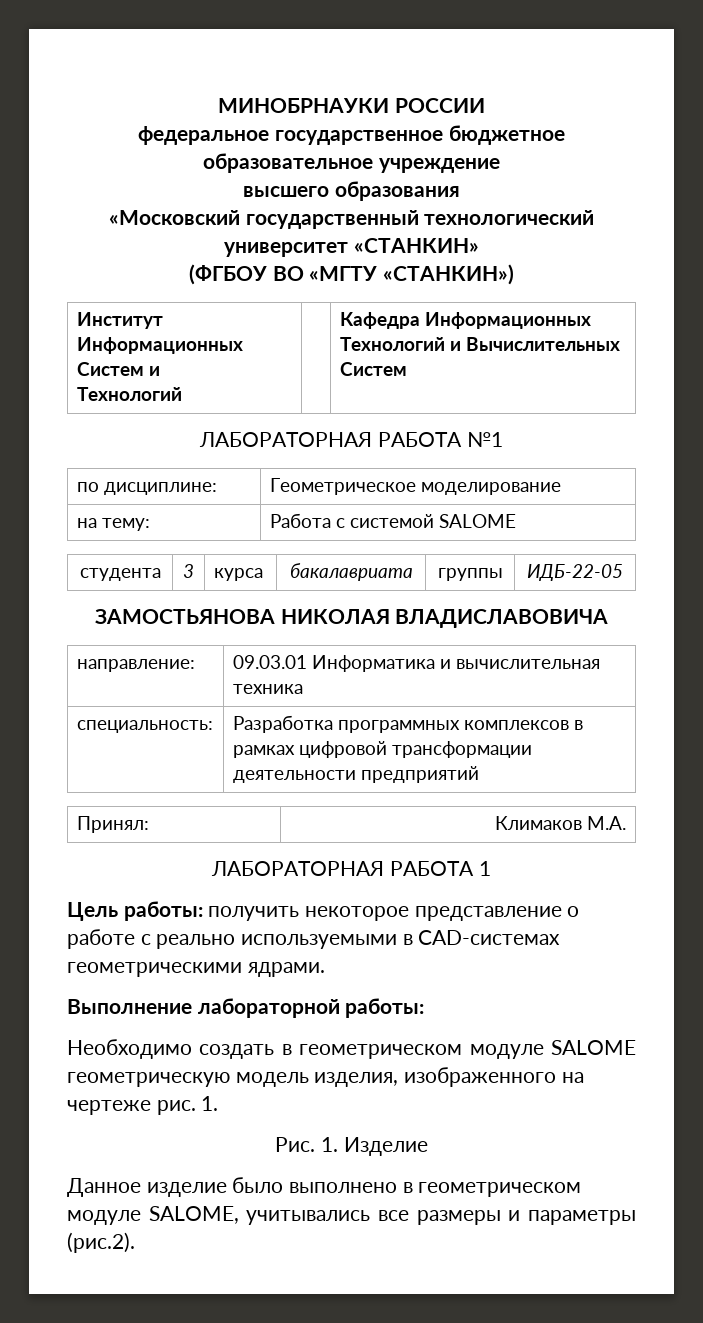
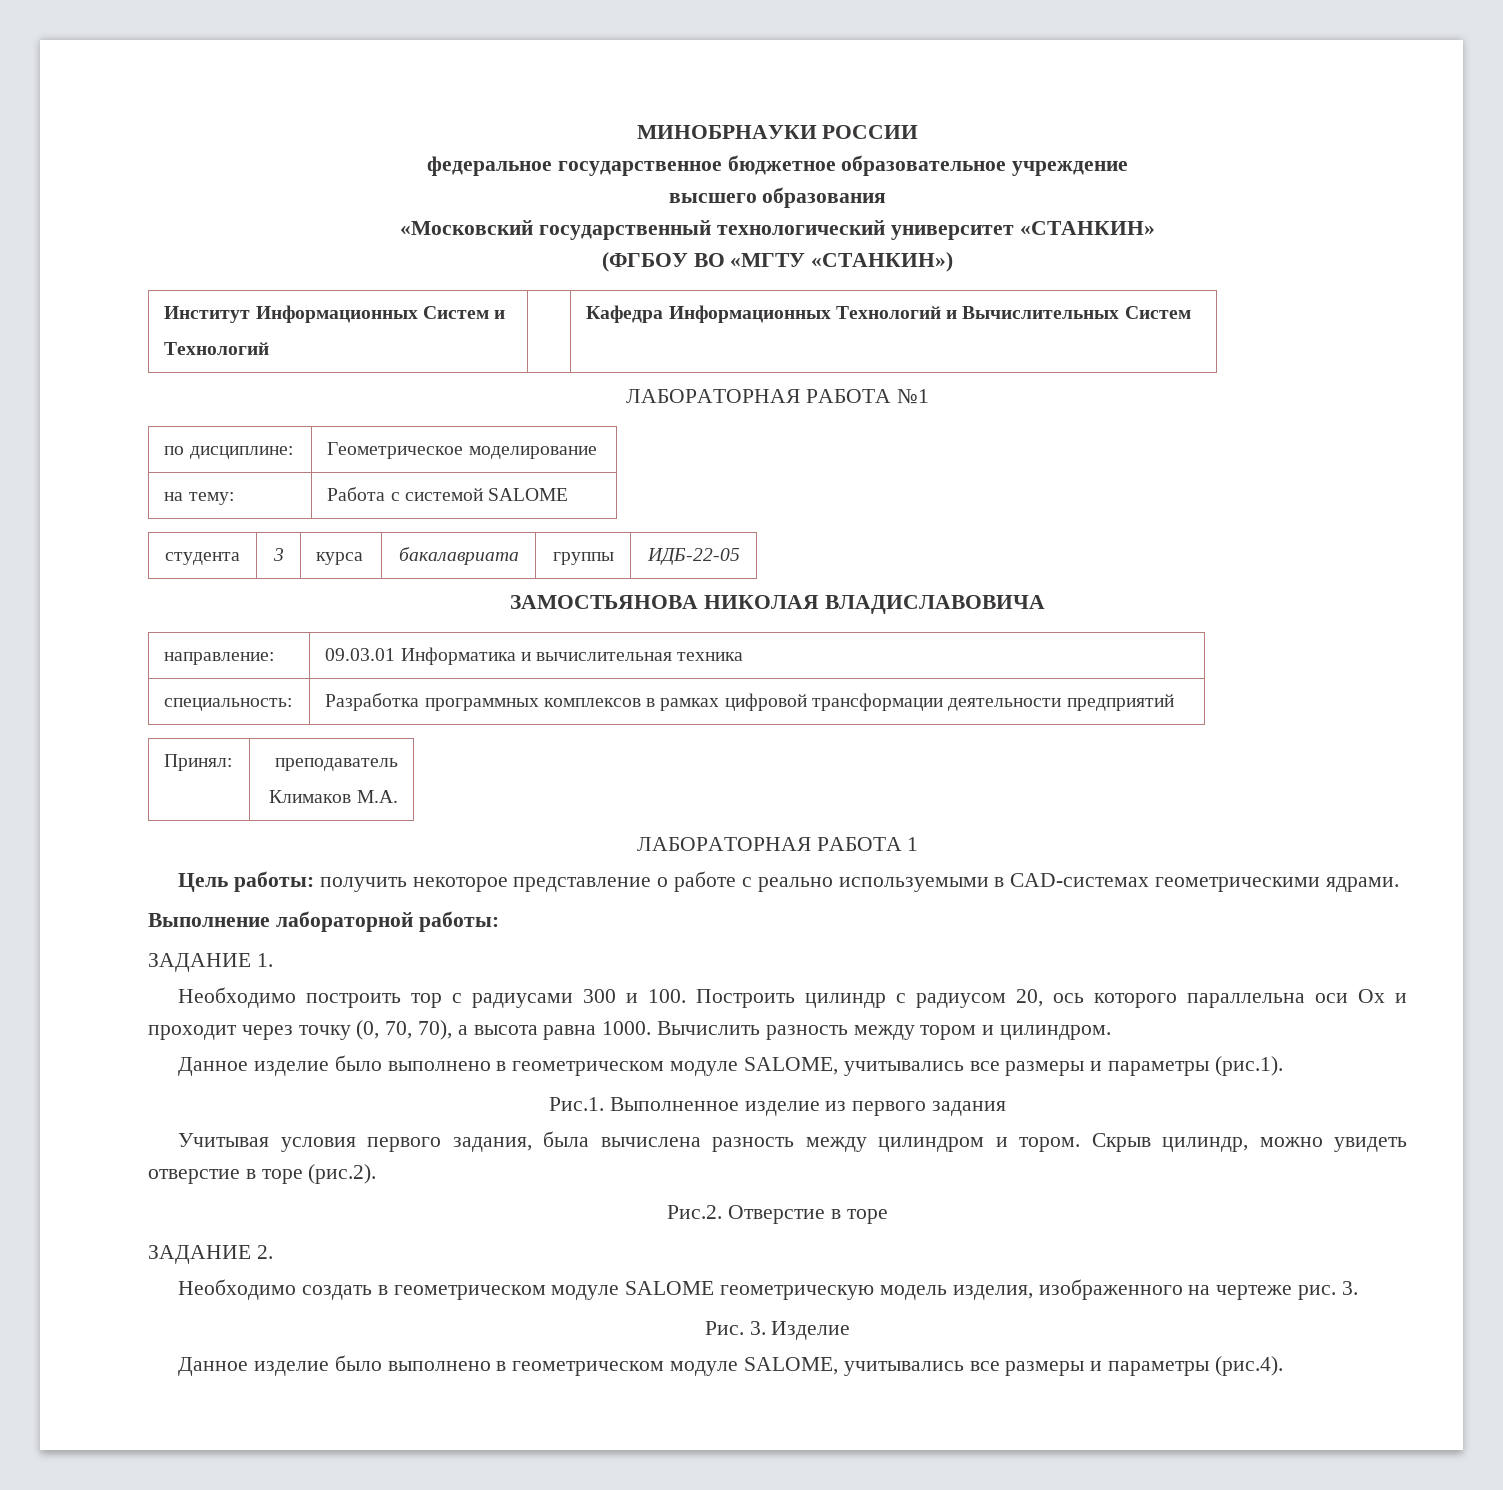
- Принял: | Климаков М.А.
+ Принял: | преподаватель
+ Климаков М.А.
+ ЗАДАНИЕ 1.
+ Необходимо построить тор с радиусами 300 и 100. Построить цилиндр с радиусом 20, ось которого параллельна оси Ox и проходит через точку (0, 70, 70), а высота равна 1000. Вычислить разность между тором и цилиндром.
+ Данное изделие было выполнено в геометрическом модуле SALOME, учитывались все размеры и параметры (рис.1).
+ Рис.1. Выполненное изделие из первого задания
+ Учитывая условия первого задания, была вычислена разность между цилиндром и тором. Скрыв цилиндр, можно увидеть отверстие в торе (рис.2).
+ Рис.2. Отверстие в торе
+ ЗАДАНИЕ 2.
- Необходимо создать в геометрическом модуле SALOME геометрическую модель изделия, изображенного на чертеже рис. 1.
+ Необходимо создать в геометрическом модуле SALOME геометрическую модель изделия, изображенного на чертеже рис. 3.
- Рис. 1. Изделие
+ Рис. 3. Изделие
- Данное изделие было выполнено в геометрическом модуле SALOME, учитывались все размеры и параметры (рис.2).
+ Данное изделие было выполнено в геометрическом модуле SALOME, учитывались все размеры и параметры (рис.4).

